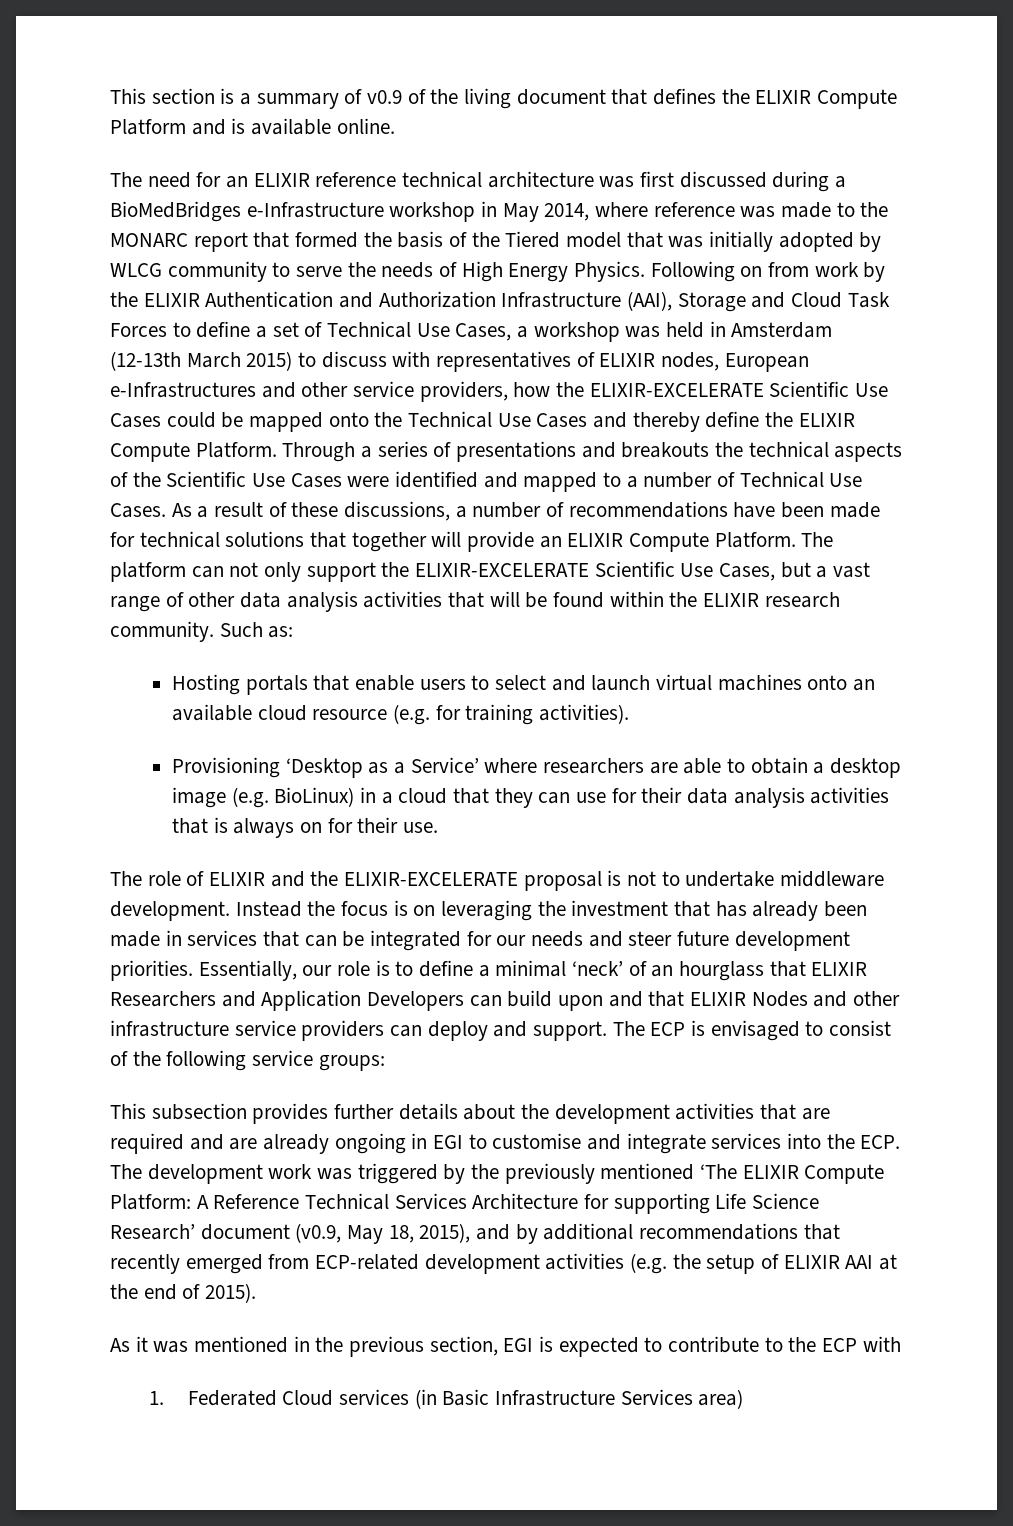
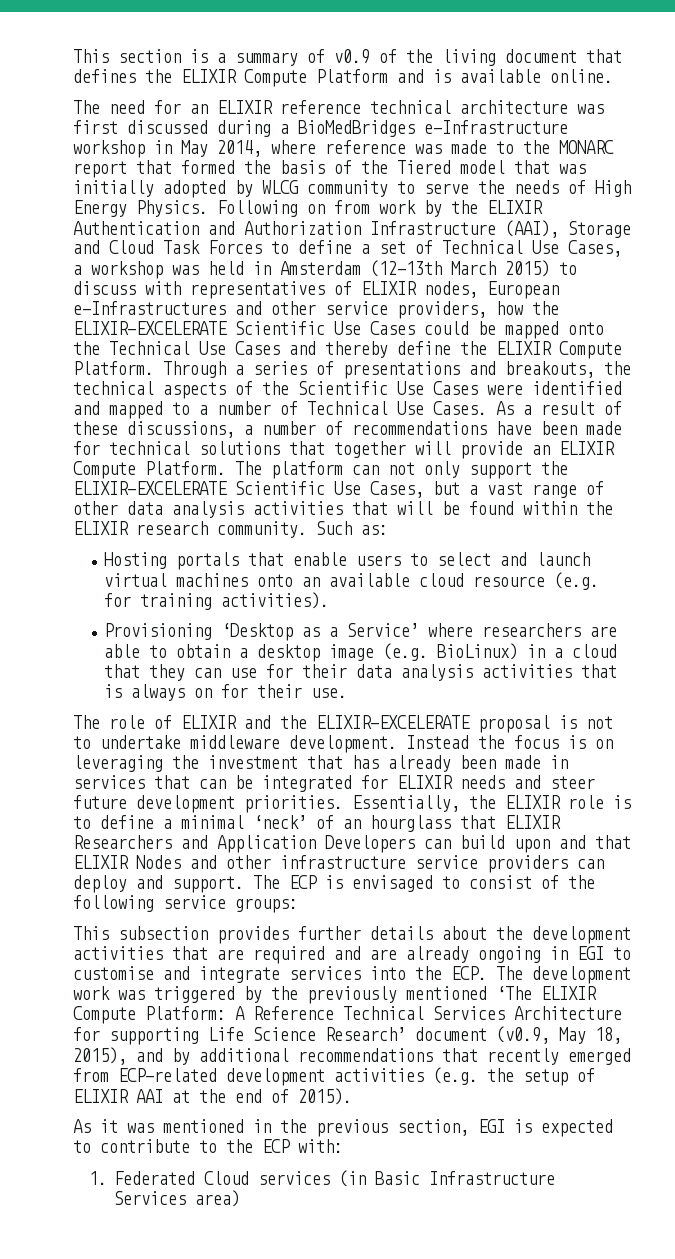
- Through a series of presentations and breakouts the technical aspects of the Scientific Use Cases were identified and mapped to a number of Technical Use Cases.
+ Through a series of presentations and breakouts, the technical aspects of the Scientific Use Cases were identified and mapped to a number of Technical Use Cases.
- Instead the focus is on leveraging the investment that has already been made in services that can be integrated for our needs and steer future development priorities.
+ Instead the focus is on leveraging the investment that has already been made in services that can be integrated for ELIXIR needs and steer future development priorities.
- Essentially, our role is to define a minimal ‘neck’ of an hourglass that ELIXIR Researchers and Application Developers can build upon and that ELIXIR Nodes and other infrastructure service providers can deploy and support.
+ Essentially, the ELIXIR role is to define a minimal ‘neck’ of an hourglass that ELIXIR Researchers and Application Developers can build upon and that ELIXIR Nodes and other infrastructure service providers can deploy and support.
- As it was mentioned in the previous section, EGI is expected to contribute to the ECP with
+ As it was mentioned in the previous section, EGI is expected to contribute to the ECP with:

